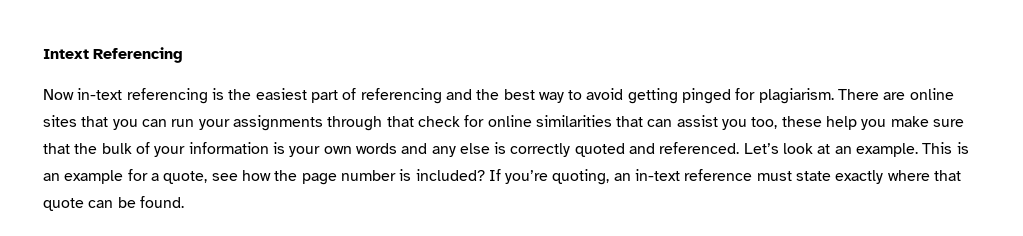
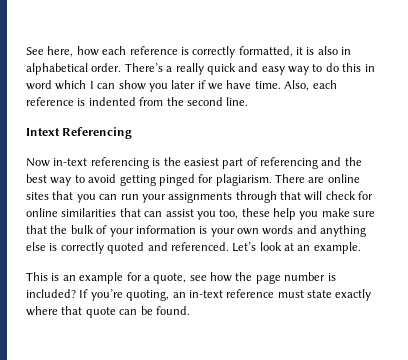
+ See here, how each reference is correctly formatted, it is also in alphabetical order. There’s a really quick and easy way to do this in word which I can show you later if we have time. Also, each reference is indented from the second line.
- There are online sites that you can run your assignments through that check for online similarities that can assist you too, these help you make sure that the bulk of your information is your own words and any else is correctly quoted and referenced.
+ There are online sites that you can run your assignments through that will check for online similarities that can assist you too, these help you make sure that the bulk of your information is your own words and anything else is correctly quoted and referenced.
- Let’s look at an example. This is an example for a quote, see how the page number is included?
+ Let’s look at an example.
+ This is an example for a quote, see how the page number is included?

